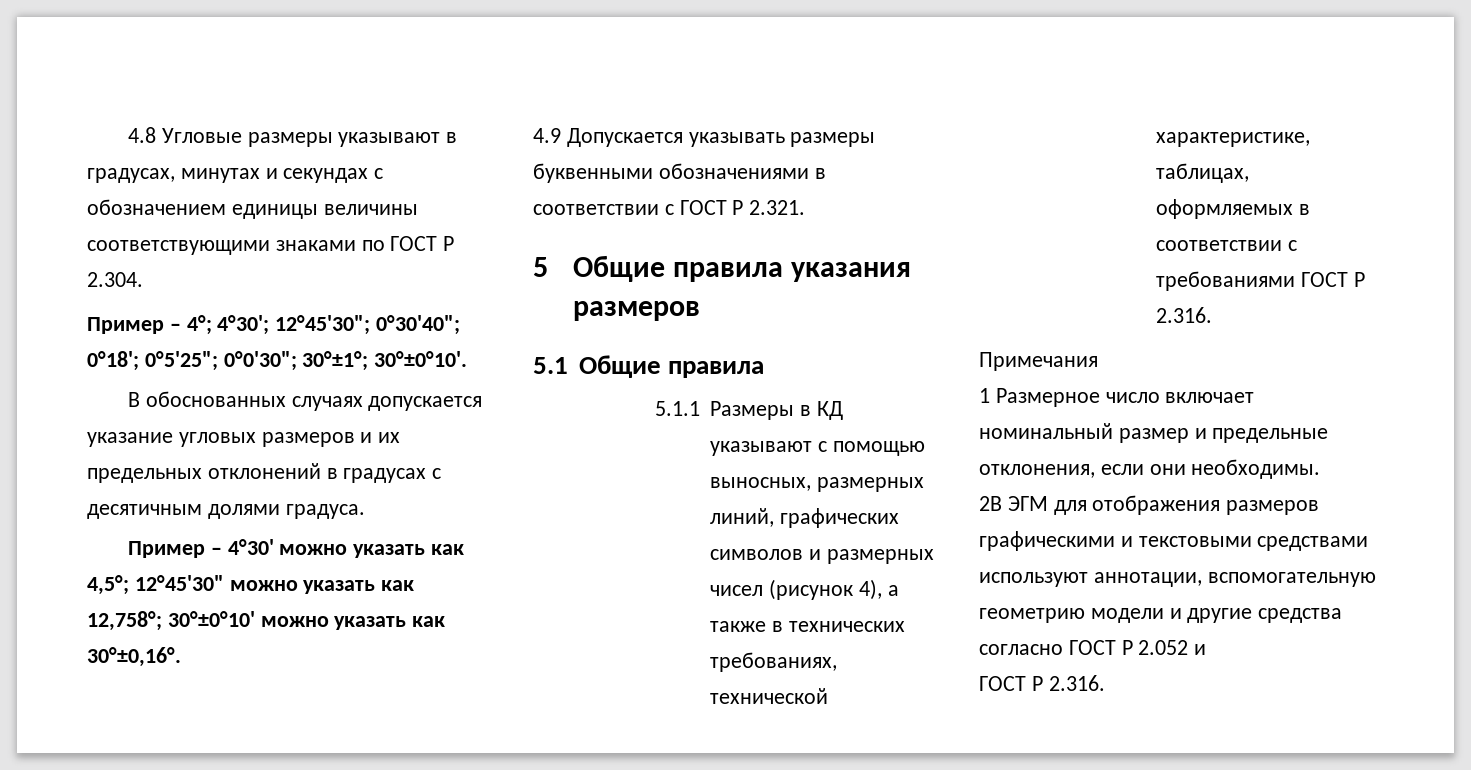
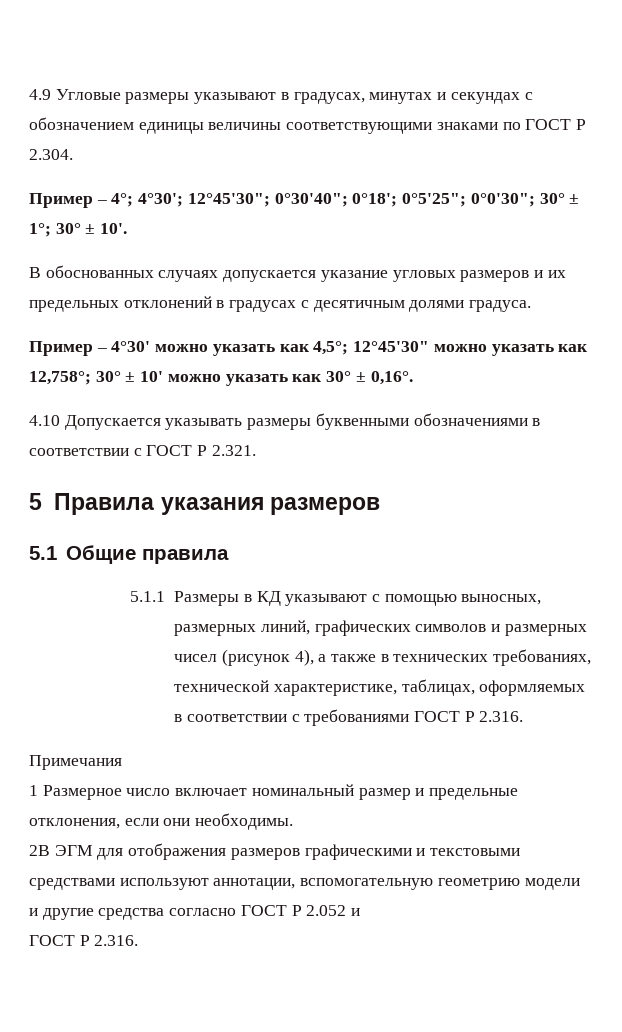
- 4.8 Угловые размеры указывают в градусах, минутах и секундах с обозначением единицы величины соответствующими знаками по ГОСТ Р 2.304.
+ 4.9 Угловые размеры указывают в градусах, минутах и секундах с обозначением единицы величины соответствующими знаками по ГОСТ Р 2.304.
- Пример – 4°; 4°30'; 12°45'30"; 0°30'40"; 0°18'; 0°5'25"; 0°0'30"; 30°±1°; 30°±0°10'.
+ Пример – 4°; 4°30'; 12°45'30"; 0°30'40"; 0°18'; 0°5'25"; 0°0'30"; 30° ± 1°; 30° ± 10'.
- Пример – 4°30' можно указать как 4,5°; 12°45'30" можно указать как 12,758°; 30°±0°10' можно указать как 30°±0,16°.
- 4.9 Допускается указывать размеры буквенными обозначениями в соответствии с ГОСТ Р 2.321.
+ Пример – 4°30' можно указать как 4,5°; 12°45'30" можно указать как 12,758°; 30° ± 10' можно указать как 30° ± 0,16°.
+ 4.10 Допускается указывать размеры буквенными обозначениями в соответствии с ГОСТ Р 2.321.
- 5 Общие правила указания размеров
+ 5 Правила указания размеров

